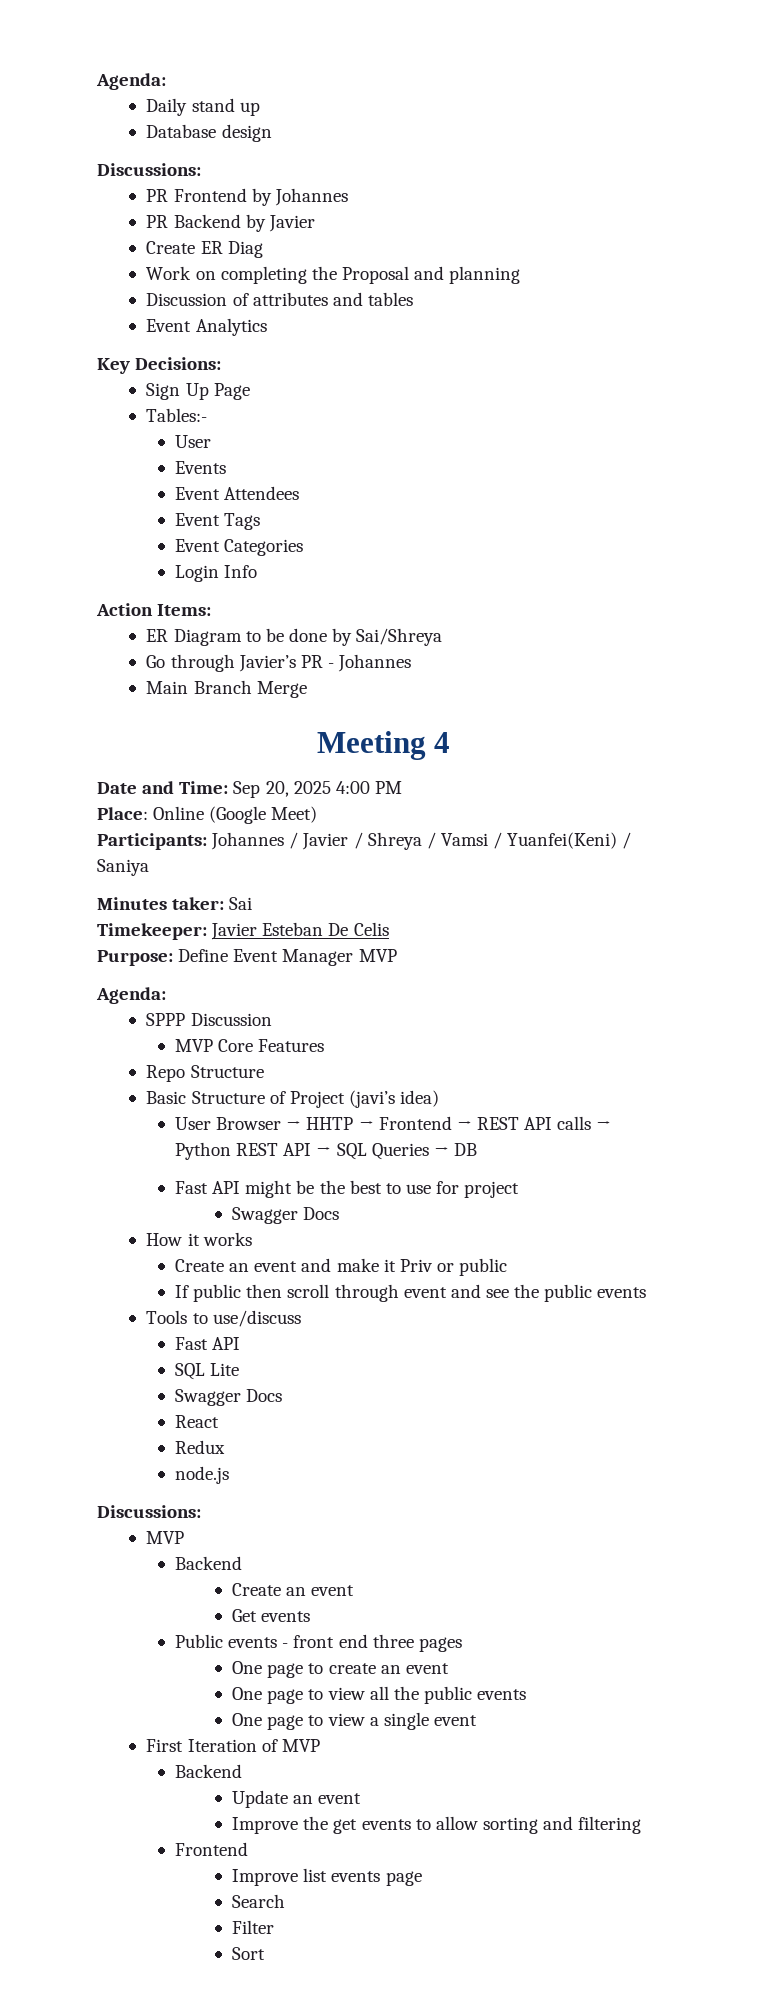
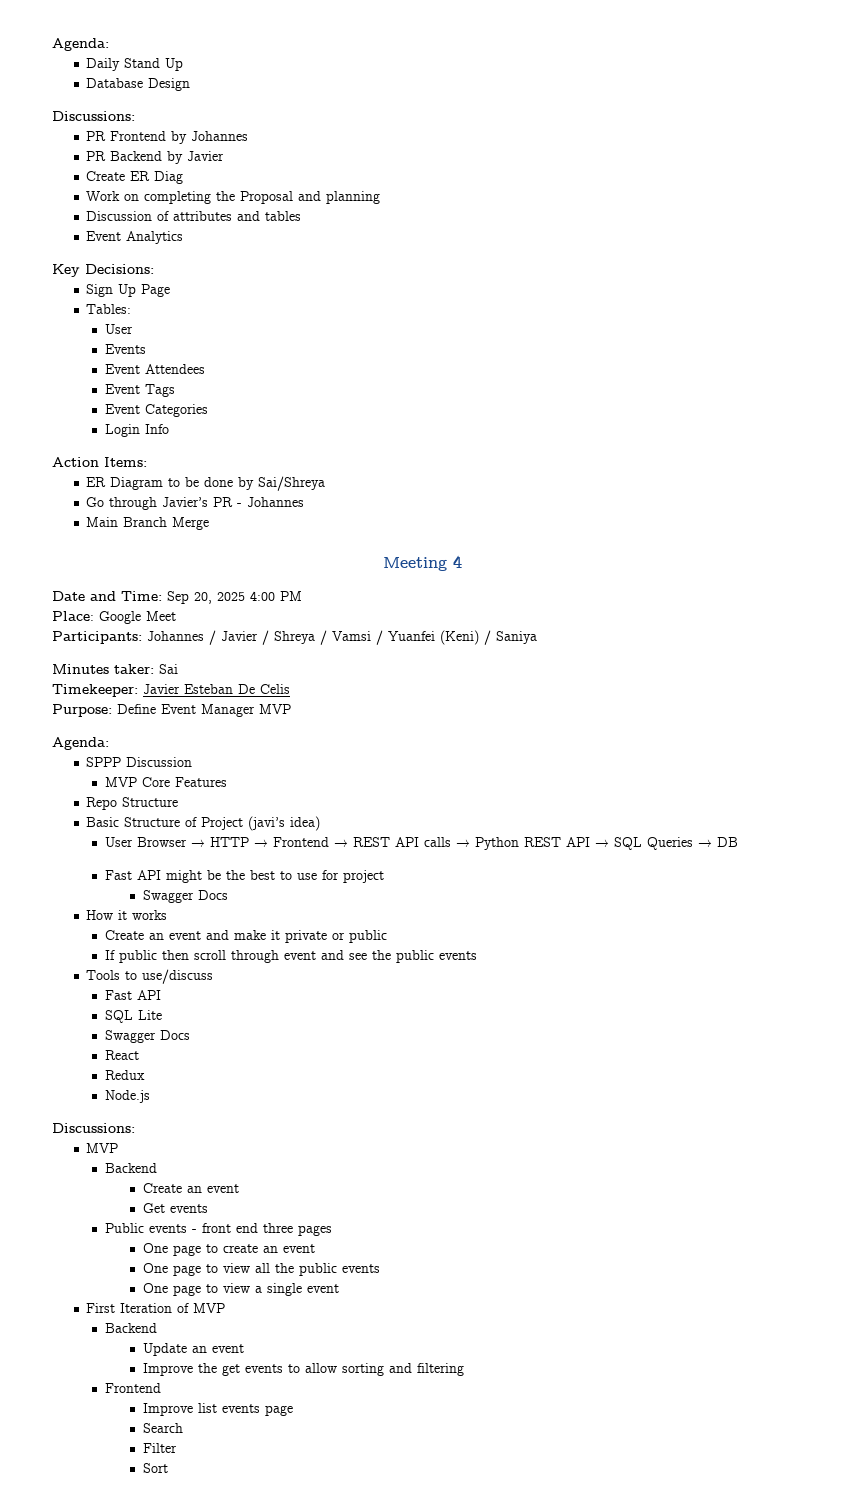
- Daily stand up
+ Daily Stand Up
- Database design
+ Database Design
- Tables:-
+ Tables:
- Place: Online (Google Meet)
+ Place: Google Meet
- Participants: Johannes / Javier / Shreya / Vamsi / Yuanfei(Keni) / Saniya
+ Participants: Johannes / Javier / Shreya / Vamsi / Yuanfei (Keni) / Saniya
- User Browser → HHTP → Frontend → REST API calls → Python REST API → SQL Queries → DB
+ User Browser → HTTP → Frontend → REST API calls → Python REST API → SQL Queries → DB
- Create an event and make it Priv or public
+ Create an event and make it private or public
- node.js
+ Node.js

